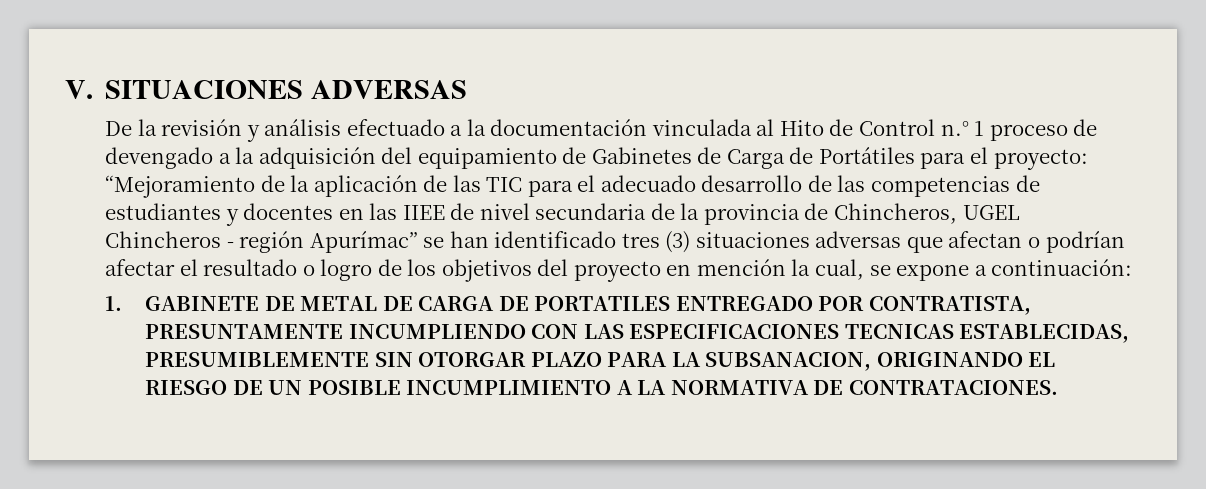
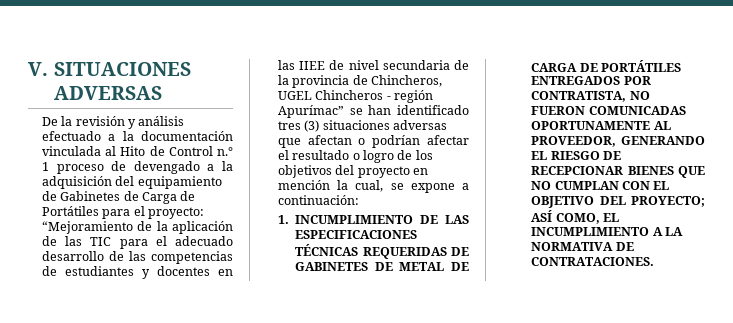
- 1. GABINETE DE METAL DE CARGA DE PORTATILES ENTREGADO POR CONTRATISTA, PRESUNTAMENTE INCUMPLIENDO CON LAS ESPECIFICACIONES TECNICAS ESTABLECIDAS, PRESUMIBLEMENTE SIN OTORGAR PLAZO PARA LA SUBSANACION, ORIGINANDO EL RIESGO DE UN POSIBLE INCUMPLIMIENTO A LA NORMATIVA DE CONTRATACIONES.
+ 1. INCUMPLIMIENTO DE LAS ESPECIFICACIONES TÉCNICAS REQUERIDAS DE GABINETES DE METAL DE CARGA DE PORTÁTILES ENTREGADOS POR CONTRATISTA, NO FUERON COMUNICADAS OPORTUNAMENTE AL PROVEEDOR, GENERANDO EL RIESGO DE RECEPCIONAR BIENES QUE NO CUMPLAN CON EL OBJETIVO DEL PROYECTO; ASÍ COMO, EL INCUMPLIMIENTO A LA NORMATIVA DE CONTRATACIONES.

